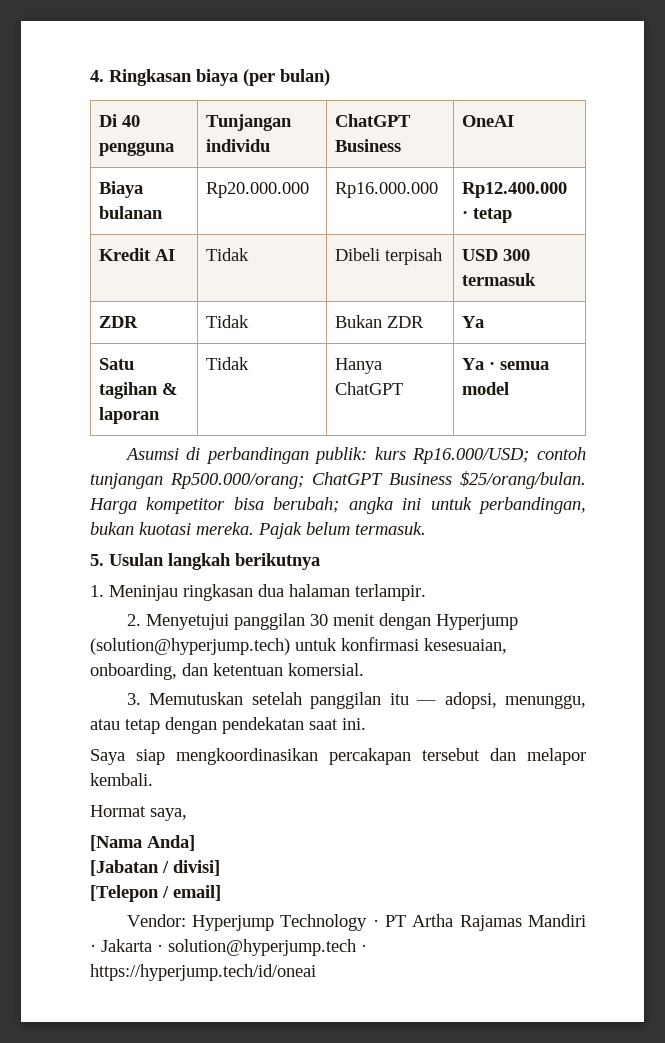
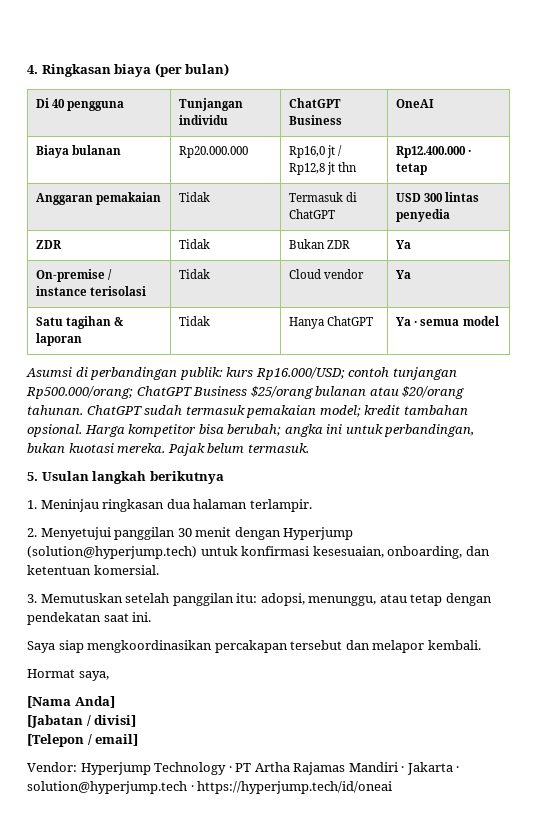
- Biaya bulanan | Rp20.000.000 | Rp16.000.000 | Rp12.400.000 · tetap
+ Biaya bulanan | Rp20.000.000 | Rp16,0 jt / Rp12,8 jt thn | Rp12.400.000 · tetap
- Kredit AI | Tidak | Dibeli terpisah | USD 300 termasuk
+ Anggaran pemakaian | Tidak | Termasuk di ChatGPT | USD 300 lintas penyedia
+ On-premise / instance terisolasi | Tidak | Cloud vendor | Ya
- Asumsi di perbandingan publik: kurs Rp16.000/USD; contoh tunjangan Rp500.000/orang; ChatGPT Business $25/orang/bulan.
+ Asumsi di perbandingan publik: kurs Rp16.000/USD; contoh tunjangan Rp500.000/orang; ChatGPT Business $25/orang bulanan atau $20/orang tahunan. ChatGPT sudah termasuk pemakaian model; kredit tambahan opsional.
- 3. Memutuskan setelah panggilan itu — adopsi, menunggu, atau tetap dengan pendekatan saat ini.
+ 3. Memutuskan setelah panggilan itu: adopsi, menunggu, atau tetap dengan pendekatan saat ini.

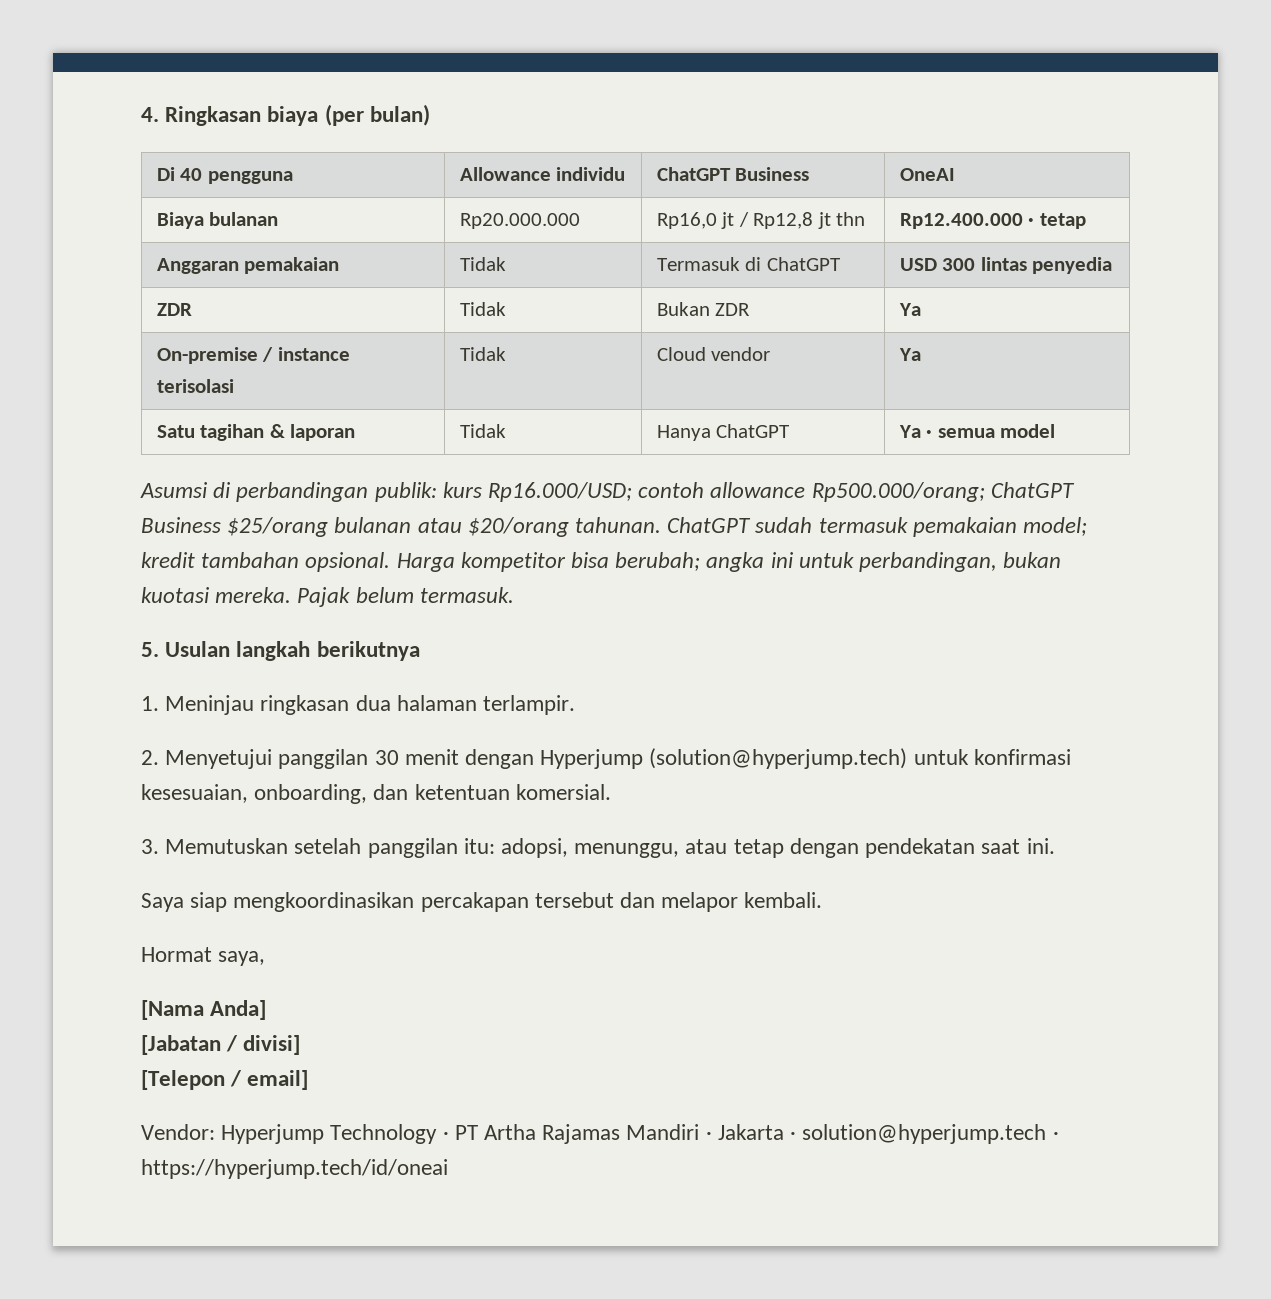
- Di 40 pengguna | Tunjangan individu | ChatGPT Business | OneAI
+ Di 40 pengguna | Allowance individu | ChatGPT Business | OneAI
- Asumsi di perbandingan publik: kurs Rp16.000/USD; contoh tunjangan Rp500.000/orang; ChatGPT Business $25/orang bulanan atau $20/orang tahunan.
+ Asumsi di perbandingan publik: kurs Rp16.000/USD; contoh allowance Rp500.000/orang; ChatGPT Business $25/orang bulanan atau $20/orang tahunan.

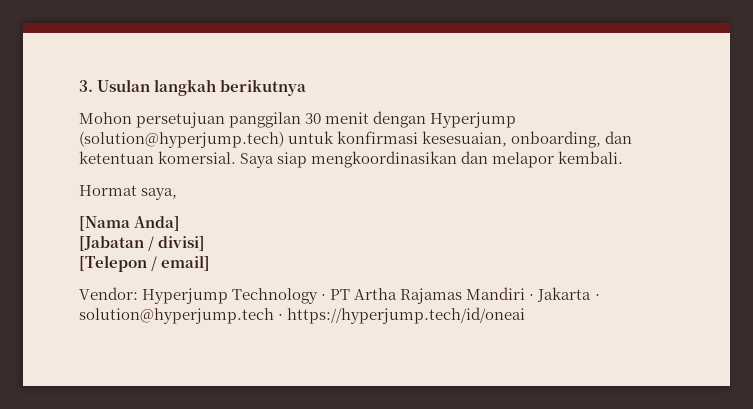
- 4. Ringkasan biaya (per bulan)
- Di 40 pengguna | Allowance individu | ChatGPT Business | OneAI
- Biaya bulanan | Rp20.000.000 | Rp16,0 jt / Rp12,8 jt thn | Rp12.400.000 · tetap
- Anggaran pemakaian | Tidak | Termasuk di ChatGPT | USD 300 lintas penyedia
- ZDR | Tidak | Bukan ZDR | Ya
- On-premise / instance terisolasi | Tidak | Cloud vendor | Ya
- Satu tagihan & laporan | Tidak | Hanya ChatGPT | Ya · semua model
- Asumsi di perbandingan publik: kurs Rp16.000/USD; contoh allowance Rp500.000/orang; ChatGPT Business $25/orang bulanan atau $20/orang tahunan. ChatGPT sudah termasuk pemakaian model; kredit tambahan opsional. Harga kompetitor bisa berubah; angka ini untuk perbandingan, bukan kuotasi mereka. Pajak belum termasuk.
- 5. Usulan langkah berikutnya
- 1. Meninjau ringkasan dua halaman terlampir.
- 2. Menyetujui panggilan 30 menit dengan Hyperjump (solution@hyperjump.tech) untuk konfirmasi kesesuaian, onboarding, dan ketentuan komersial.
- 3. Memutuskan setelah panggilan itu: adopsi, menunggu, atau tetap dengan pendekatan saat ini.
- Saya siap mengkoordinasikan percakapan tersebut dan melapor kembali.
+ 3. Usulan langkah berikutnya
+ Mohon persetujuan panggilan 30 menit dengan Hyperjump (solution@hyperjump.tech) untuk konfirmasi kesesuaian, onboarding, dan ketentuan komersial. Saya siap mengkoordinasikan dan melapor kembali.

